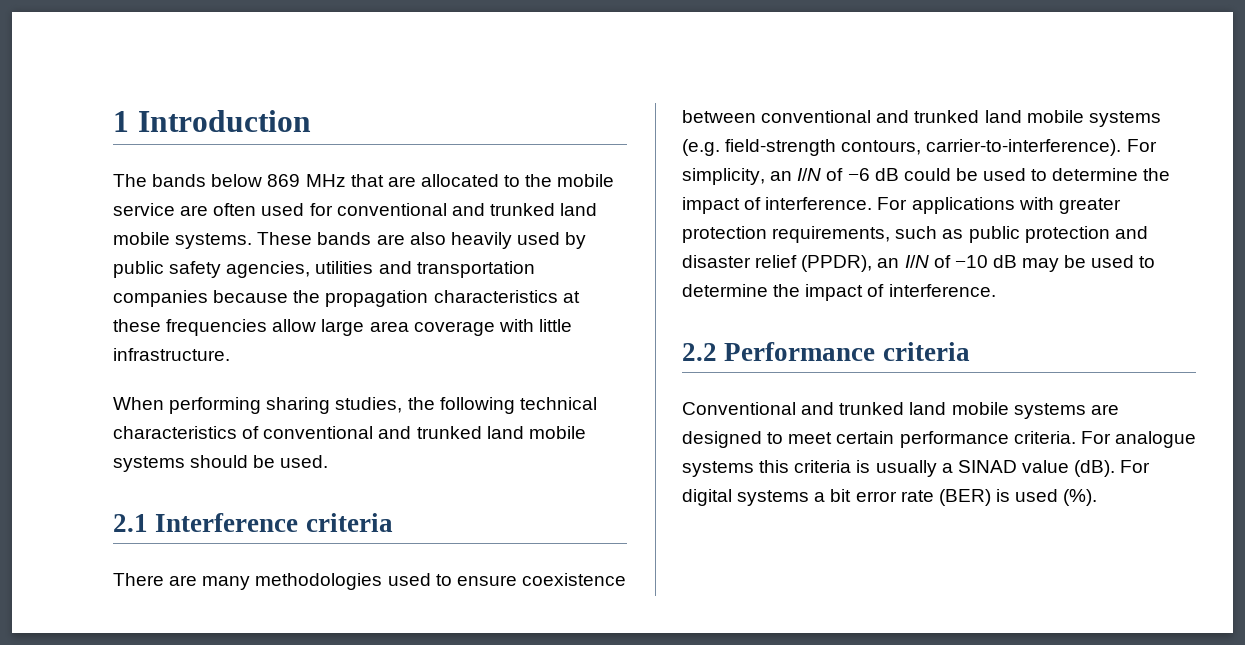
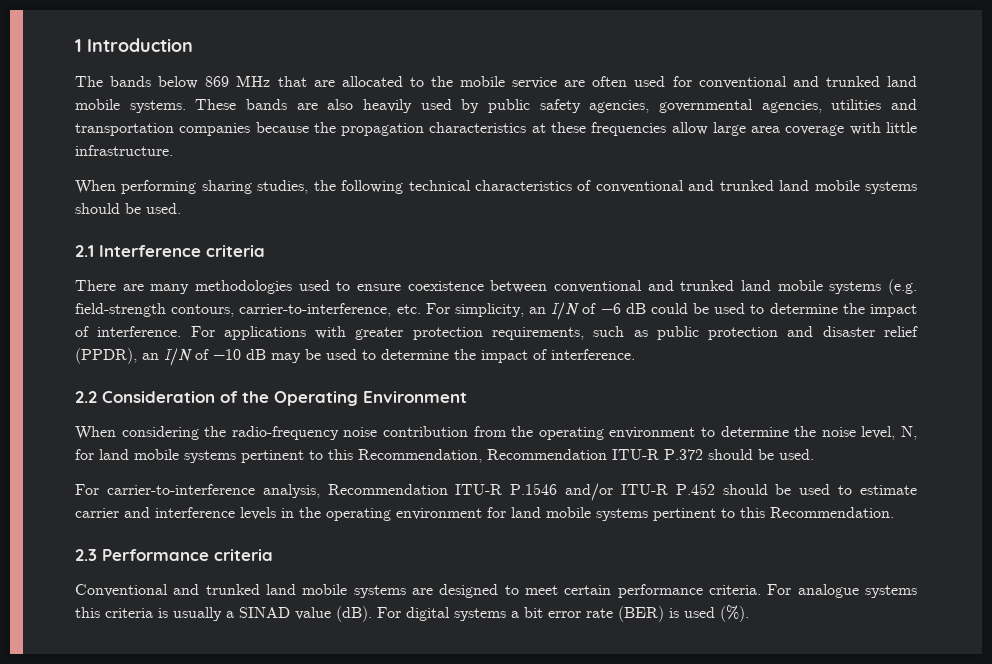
- These bands are also heavily used by public safety agencies, utilities and transportation companies because the propagation characteristics at these frequencies allow large area coverage with little infrastructure.
+ These bands are also heavily used by public safety agencies, governmental agencies, utilities and transportation companies because the propagation characteristics at these frequencies allow large area coverage with little infrastructure.
- There are many methodologies used to ensure coexistence between conventional and trunked land mobile systems (e.g. field-strength contours, carrier-to-interference). For simplicity, an I/N of −6 dB could be used to determine the impact of interference.
+ There are many methodologies used to ensure coexistence between conventional and trunked land mobile systems (e.g. field-strength contours, carrier-to-interference, etc. For simplicity, an I/N of −6 dB could be used to determine the impact of interference.
- 2.2 Performance criteria
+ 2.2 Consideration of the Operating Environment
+ When considering the radio-frequency noise contribution from the operating environment to determine the noise level, N, for land mobile systems pertinent to this Recommendation, Recommendation ITU-R P.372 should be used.
+ For carrier-to-interference analysis, Recommendation ITU-R P.1546 and/or ITU-R P.452 should be used to estimate carrier and interference levels in the operating environment for land mobile systems pertinent to this Recommendation.
+ 2.3 Performance criteria

